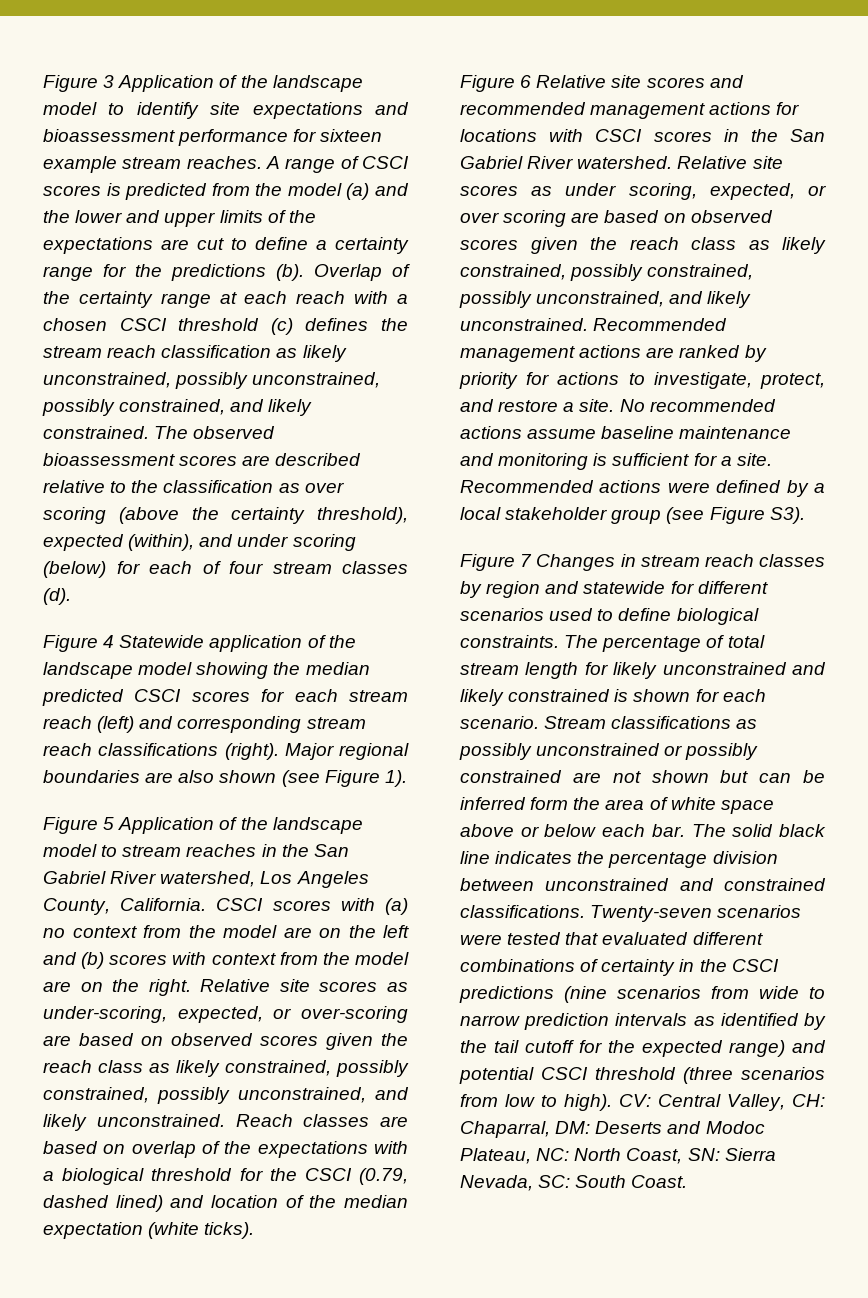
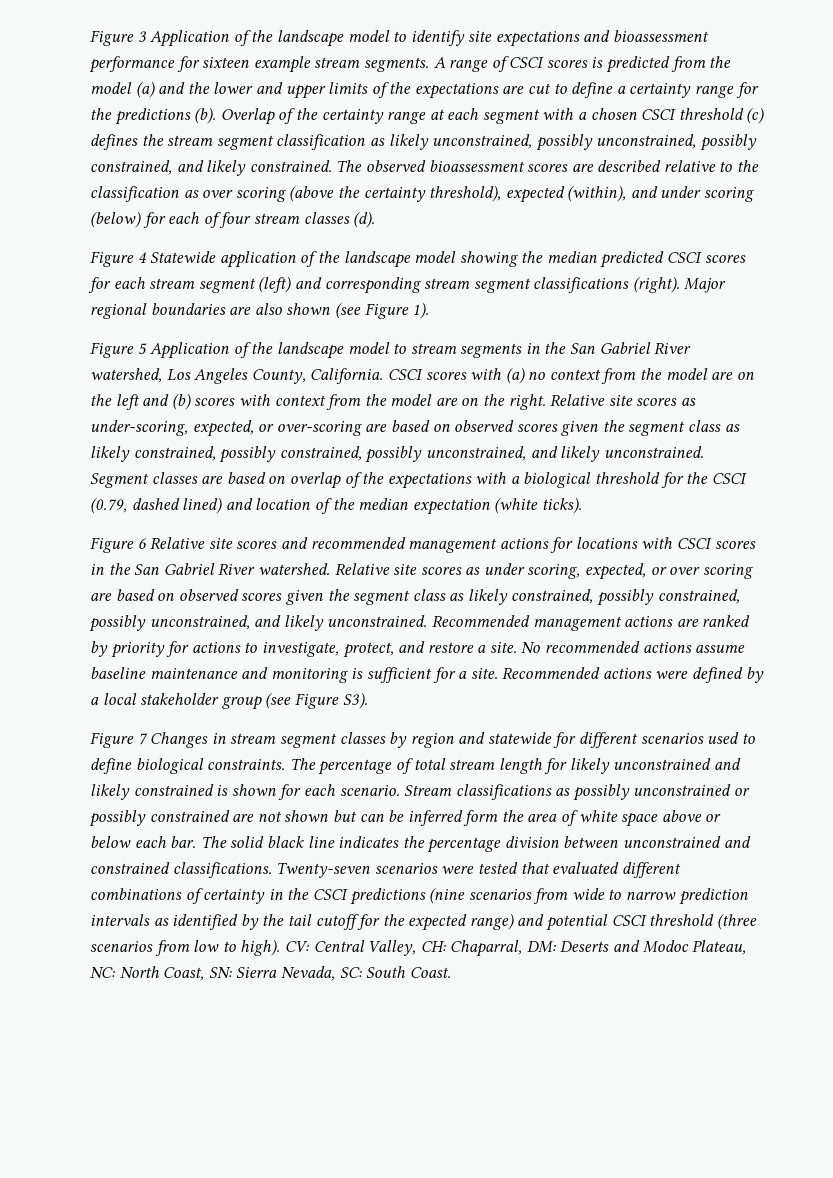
- Figure 3 Application of the landscape model to identify site expectations and bioassessment performance for sixteen example stream reaches.
+ Figure 3 Application of the landscape model to identify site expectations and bioassessment performance for sixteen example stream segments.
- Overlap of the certainty range at each reach with a chosen CSCI threshold (c) defines the stream reach classification as likely unconstrained, possibly unconstrained, possibly constrained, and likely constrained.
+ Overlap of the certainty range at each segment with a chosen CSCI threshold (c) defines the stream segment classification as likely unconstrained, possibly unconstrained, possibly constrained, and likely constrained.
- Figure 4 Statewide application of the landscape model showing the median predicted CSCI scores for each stream reach (left) and corresponding stream reach classifications (right).
+ Figure 4 Statewide application of the landscape model showing the median predicted CSCI scores for each stream segment (left) and corresponding stream segment classifications (right).
- Figure 5 Application of the landscape model to stream reaches in the San Gabriel River watershed, Los Angeles County, California.
+ Figure 5 Application of the landscape model to stream segments in the San Gabriel River watershed, Los Angeles County, California.
- Relative site scores as under-scoring, expected, or over-scoring are based on observed scores given the reach class as likely constrained, possibly constrained, possibly unconstrained, and likely unconstrained.
+ Relative site scores as under-scoring, expected, or over-scoring are based on observed scores given the segment class as likely constrained, possibly constrained, possibly unconstrained, and likely unconstrained.
- Reach classes are based on overlap of the expectations with a biological threshold for the CSCI (0.79, dashed lined) and location of the median expectation (white ticks).
+ Segment classes are based on overlap of the expectations with a biological threshold for the CSCI (0.79, dashed lined) and location of the median expectation (white ticks).
- Relative site scores as under scoring, expected, or over scoring are based on observed scores given the reach class as likely constrained, possibly constrained, possibly unconstrained, and likely unconstrained.
+ Relative site scores as under scoring, expected, or over scoring are based on observed scores given the segment class as likely constrained, possibly constrained, possibly unconstrained, and likely unconstrained.
- Figure 7 Changes in stream reach classes by region and statewide for different scenarios used to define biological constraints.
+ Figure 7 Changes in stream segment classes by region and statewide for different scenarios used to define biological constraints.

